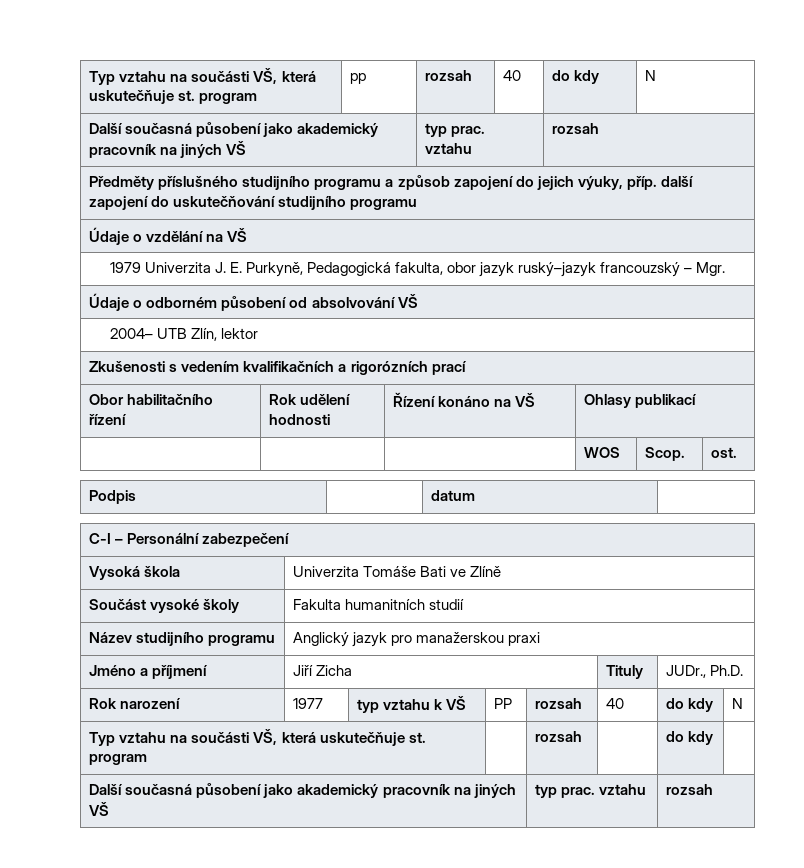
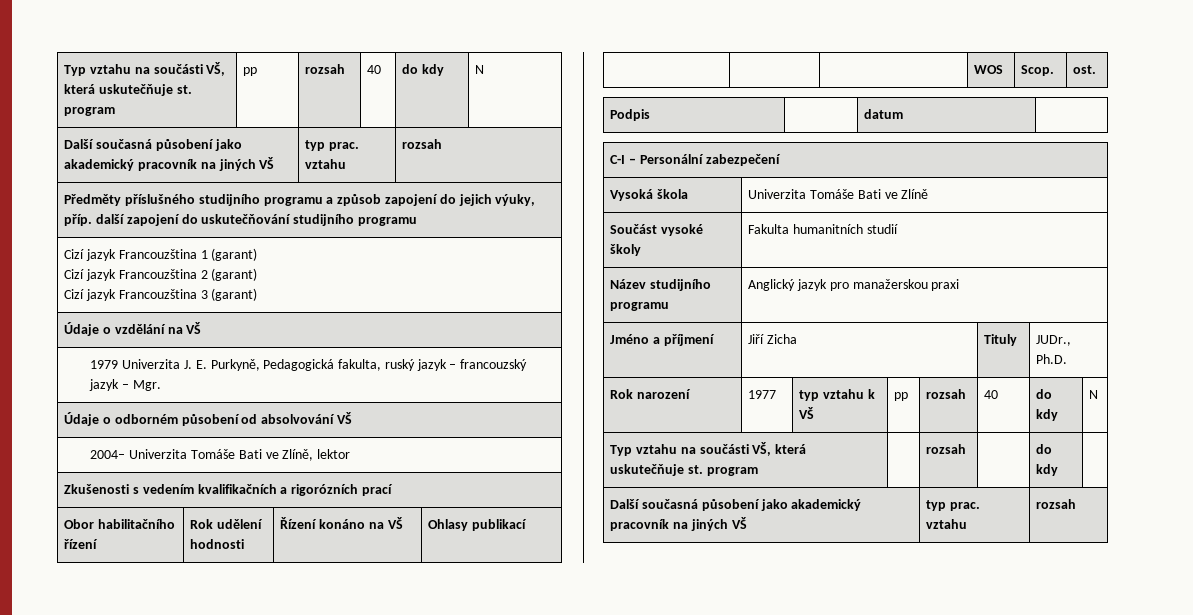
+ Cizí jazyk Francouzština 1 (garant)
+ Cizí jazyk Francouzština 2 (garant)
+ Cizí jazyk Francouzština 3 (garant)
- 1979 Univerzita J. E. Purkyně, Pedagogická fakulta, obor jazyk ruský–jazyk francouzský – Mgr.
+ 1979 Univerzita J. E. Purkyně, Pedagogická fakulta, ruský jazyk – francouzský jazyk – Mgr.
- 2004– UTB Zlín, lektor
+ 2004– Univerzita Tomáše Bati ve Zlíně, lektor
- Rok narození | 1977 | typ vztahu k VŠ | PP | rozsah | 40 | do kdy | N
+ Rok narození | 1977 | typ vztahu k VŠ | pp | rozsah | 40 | do kdy | N

